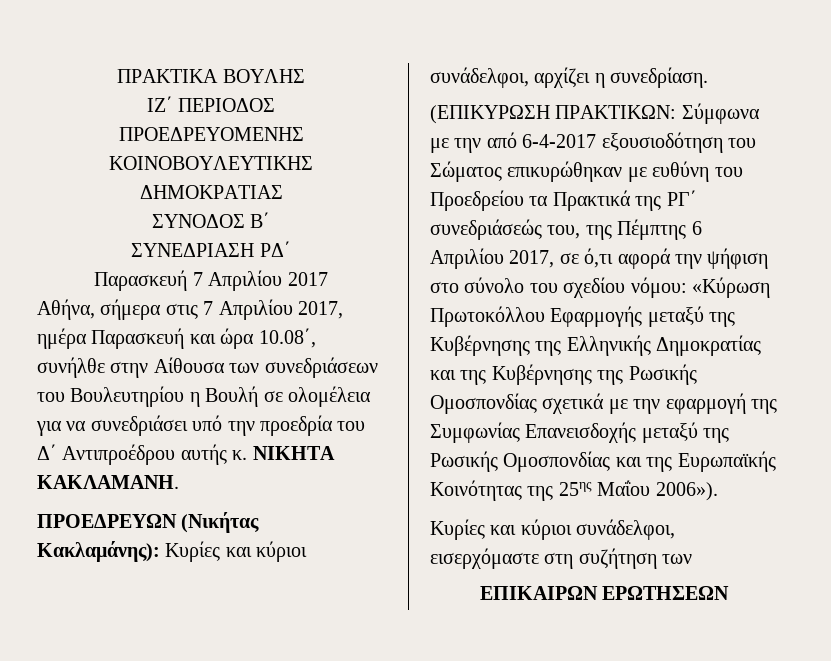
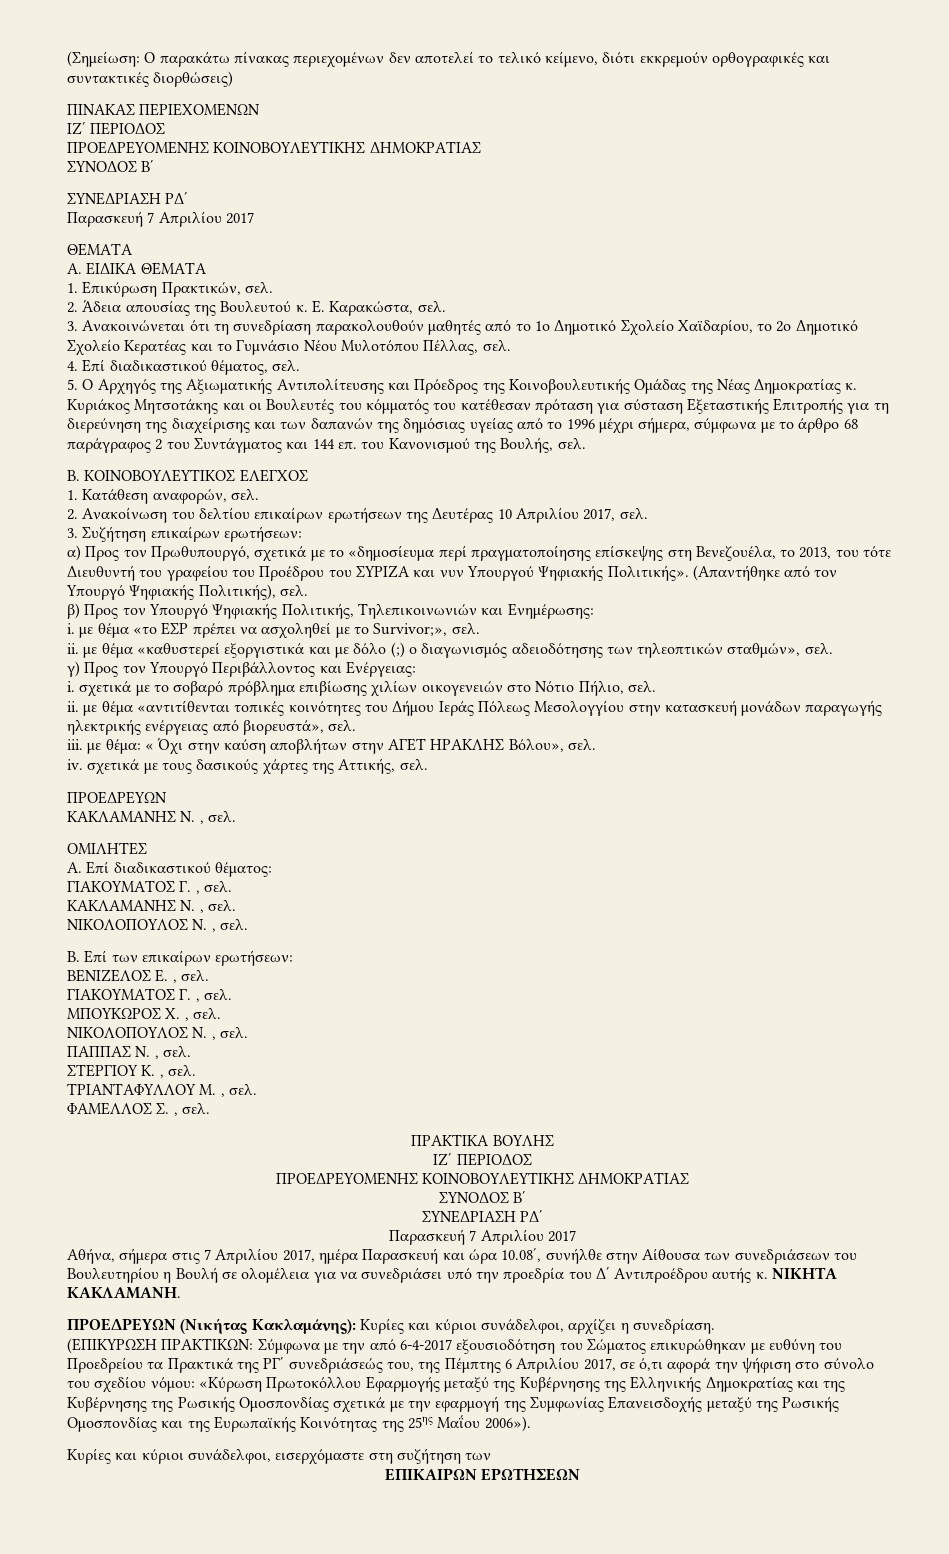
+ (Σημείωση: Ο παρακάτω πίνακας περιεχομένων δεν αποτελεί το τελικό κείμενο, διότι εκκρεμούν ορθογραφικές και συντακτικές διορθώσεις)
+ ΠΙΝΑΚΑΣ ΠΕΡΙΕΧΟΜΕΝΩΝ
+ ΙΖ΄ ΠΕΡΙΟΔΟΣ
+ ΠΡΟΕΔΡΕΥΟΜΕΝΗΣ ΚΟΙΝΟΒΟΥΛΕΥΤΙΚΗΣ ΔΗΜΟΚΡΑΤΙΑΣ
+ ΣΥΝΟΔΟΣ Β΄
+ ΣΥΝΕΔΡΙΑΣΗ ΡΔ΄
+ Παρασκευή 7 Απριλίου 2017
+ ΘΕΜΑΤΑ
+ Α. ΕΙΔΙΚΑ ΘΕΜΑΤΑ
+ 1. Επικύρωση Πρακτικών, σελ.
+ 2. Άδεια απουσίας της Βουλευτού κ. Ε. Καρακώστα, σελ.
+ 3. Ανακοινώνεται ότι τη συνεδρίαση παρακολουθούν μαθητές από το 1ο Δημοτικό Σχολείο Χαϊδαρίου, το 2ο Δημοτικό Σχολείο Κερατέας και το Γυμνάσιο Νέου Μυλοτόπου Πέλλας, σελ.
+ 4. Επί διαδικαστικού θέματος, σελ.
+ 5. Ο Αρχηγός της Αξιωματικής Αντιπολίτευσης και Πρόεδρος της Κοινοβουλευτικής Ομάδας της Νέας Δημοκρατίας κ. Κυριάκος Μητσοτάκης και οι Βουλευτές του κόμματός του κατέθεσαν πρόταση για σύσταση Εξεταστικής Επιτροπής για τη διερεύνηση της διαχείρισης και των δαπανών της δημόσιας υγείας από το 1996 μέχρι σήμερα, σύμφωνα με το άρθρο 68 παράγραφος 2 του Συντάγματος και 144 επ. του Κανονισμού της Βουλής, σελ.
+ Β. ΚΟΙΝΟΒΟΥΛΕΥΤΙΚΟΣ ΕΛΕΓΧΟΣ
+ 1. Κατάθεση αναφορών, σελ.
+ 2. Ανακοίνωση του δελτίου επικαίρων ερωτήσεων της Δευτέρας 10 Απριλίου 2017, σελ.
+ 3. Συζήτηση επικαίρων ερωτήσεων:
+ α) Προς τον Πρωθυπουργό, σχετικά με το «δημοσίευμα περί πραγματοποίησης επίσκεψης στη Βενεζουέλα, το 2013, του τότε Διευθυντή του γραφείου του Προέδρου του ΣΥΡΙΖΑ και νυν Υπουργού Ψηφιακής Πολιτικής». (Απαντήθηκε από τον Υπουργό Ψηφιακής Πολιτικής), σελ.
+ β) Προς τον Υπουργό Ψηφιακής Πολιτικής, Τηλεπικοινωνιών και Ενημέρωσης:
+ i. με θέμα «το ΕΣΡ πρέπει να ασχοληθεί με το Survivor;», σελ.
+ ii. με θέμα «καθυστερεί εξοργιστικά και με δόλο (;) ο διαγωνισμός αδειοδότησης των τηλεοπτικών σταθμών», σελ.
+ γ) Προς τον Υπουργό Περιβάλλοντος και Ενέργειας:
+ i. σχετικά με το σοβαρό πρόβλημα επιβίωσης χιλίων οικογενειών στο Νότιο Πήλιο, σελ.
+ ii. με θέμα «αντιτίθενται τοπικές κοινότητες του Δήμου Ιεράς Πόλεως Μεσολογγίου στην κατασκευή μονάδων παραγωγής ηλεκτρικής ενέργειας από βιορευστά», σελ.
+ iii. με θέμα: « Όχι στην καύση αποβλήτων στην ΑΓΕΤ ΗΡΑΚΛΗΣ Βόλου», σελ.
+ iv. σχετικά με τους δασικούς χάρτες της Αττικής, σελ.
+ ΠΡΟΕΔΡΕΥΩΝ
+ ΚΑΚΛΑΜΑΝΗΣ Ν. , σελ.
+ ΟΜΙΛΗΤΕΣ
+ Α. Επί διαδικαστικού θέματος:
+ ΓΙΑΚΟΥΜΑΤΟΣ Γ. , σελ.
+ ΚΑΚΛΑΜΑΝΗΣ Ν. , σελ.
+ ΝΙΚΟΛΟΠΟΥΛΟΣ Ν. , σελ.
+ Β. Επί των επικαίρων ερωτήσεων:
+ ΒΕΝΙΖΕΛΟΣ Ε. , σελ.
+ ΓΙΑΚΟΥΜΑΤΟΣ Γ. , σελ.
+ ΜΠΟΥΚΩΡΟΣ Χ. , σελ.
+ ΝΙΚΟΛΟΠΟΥΛΟΣ Ν. , σελ.
+ ΠΑΠΠΑΣ Ν. , σελ.
+ ΣΤΕΡΓΙΟΥ Κ. , σελ.
+ ΤΡΙΑΝΤΑΦΥΛΛΟΥ Μ. , σελ.
+ ΦΑΜΕΛΛΟΣ Σ. , σελ.

